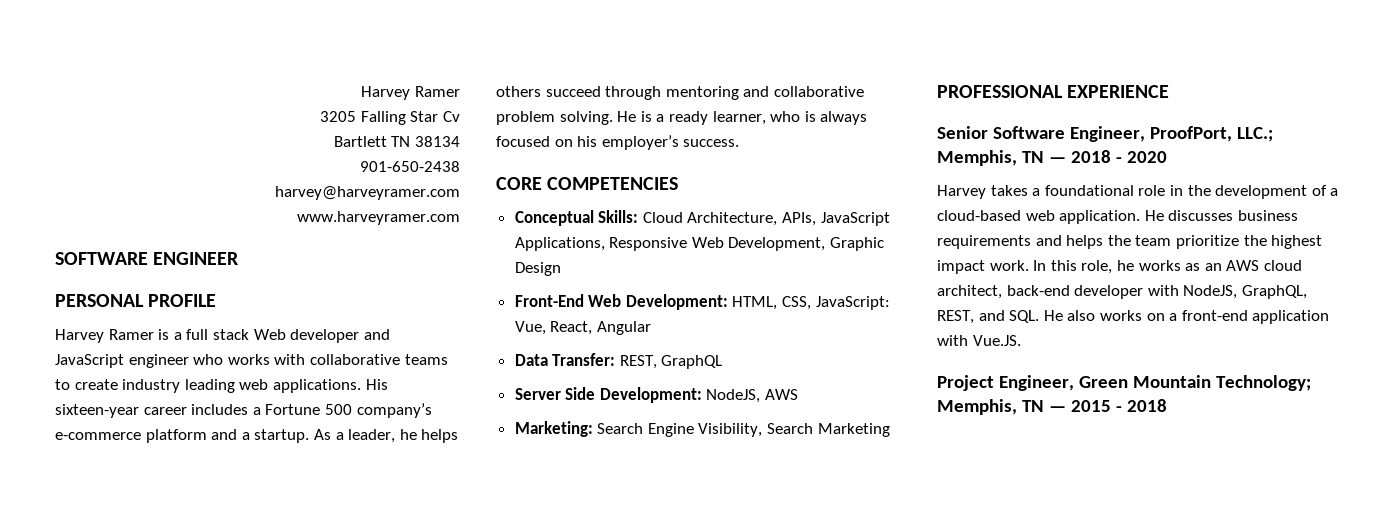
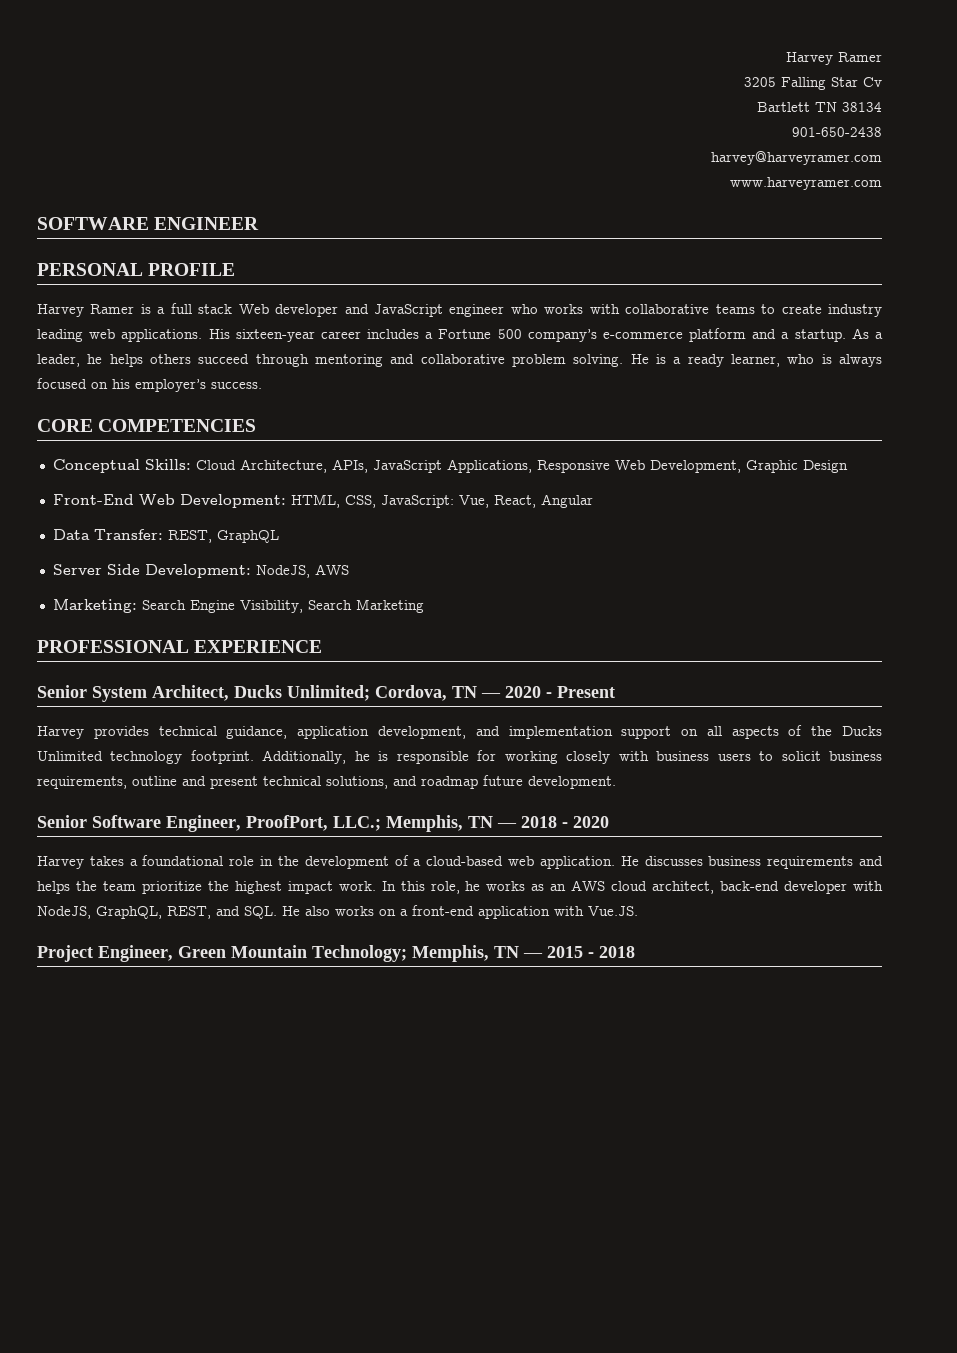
+ Senior System Architect, Ducks Unlimited; Cordova, TN — 2020 - Present
+ Harvey provides technical guidance, application development, and implementation support on all aspects of the Ducks Unlimited technology footprint. Additionally, he is responsible for working closely with business users to solicit business requirements, outline and present technical solutions, and roadmap future development.

